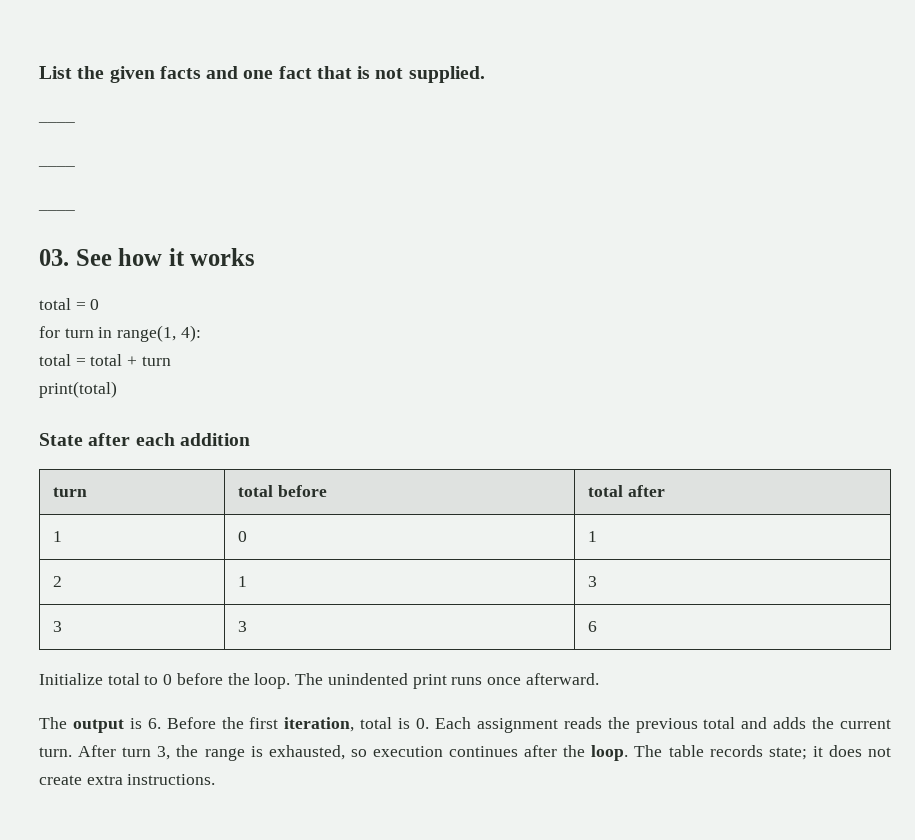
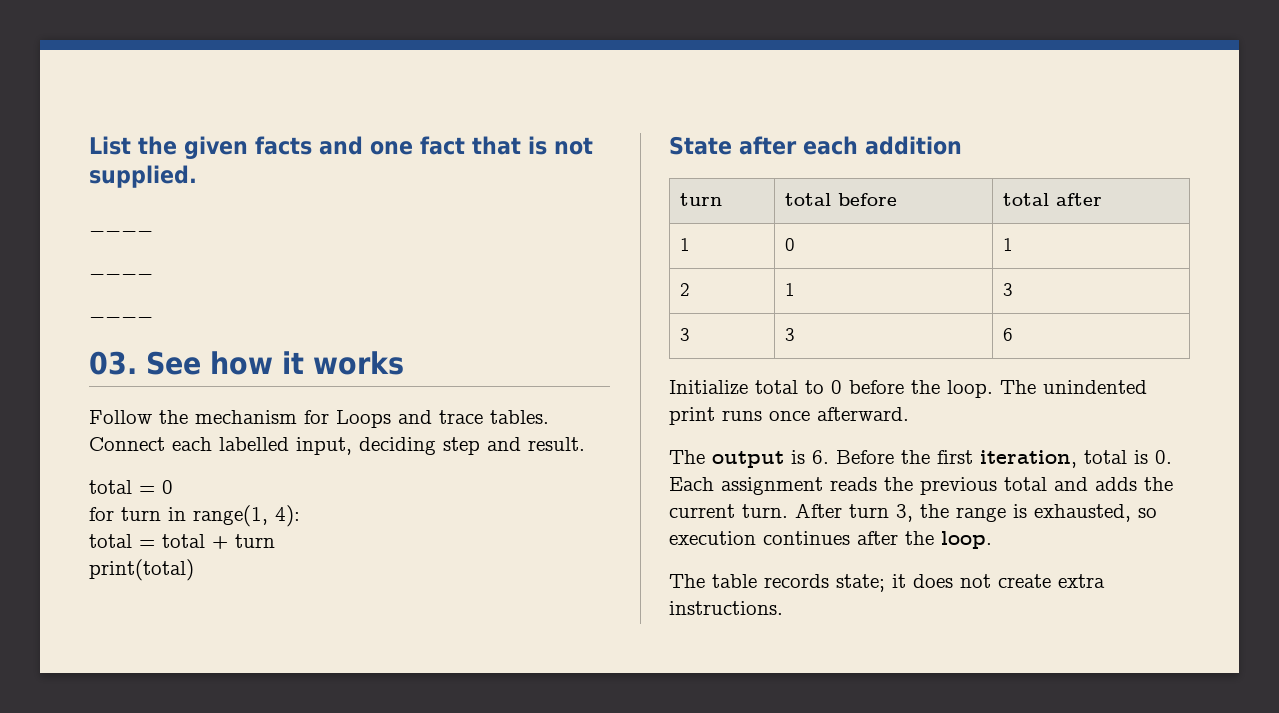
+ Follow the mechanism for Loops and trace tables. Connect each labelled input, deciding step and result.
- After turn 3, the range is exhausted, so execution continues after the loop. The table records state; it does not create extra instructions.
+ After turn 3, the range is exhausted, so execution continues after the loop.
+ The table records state; it does not create extra instructions.

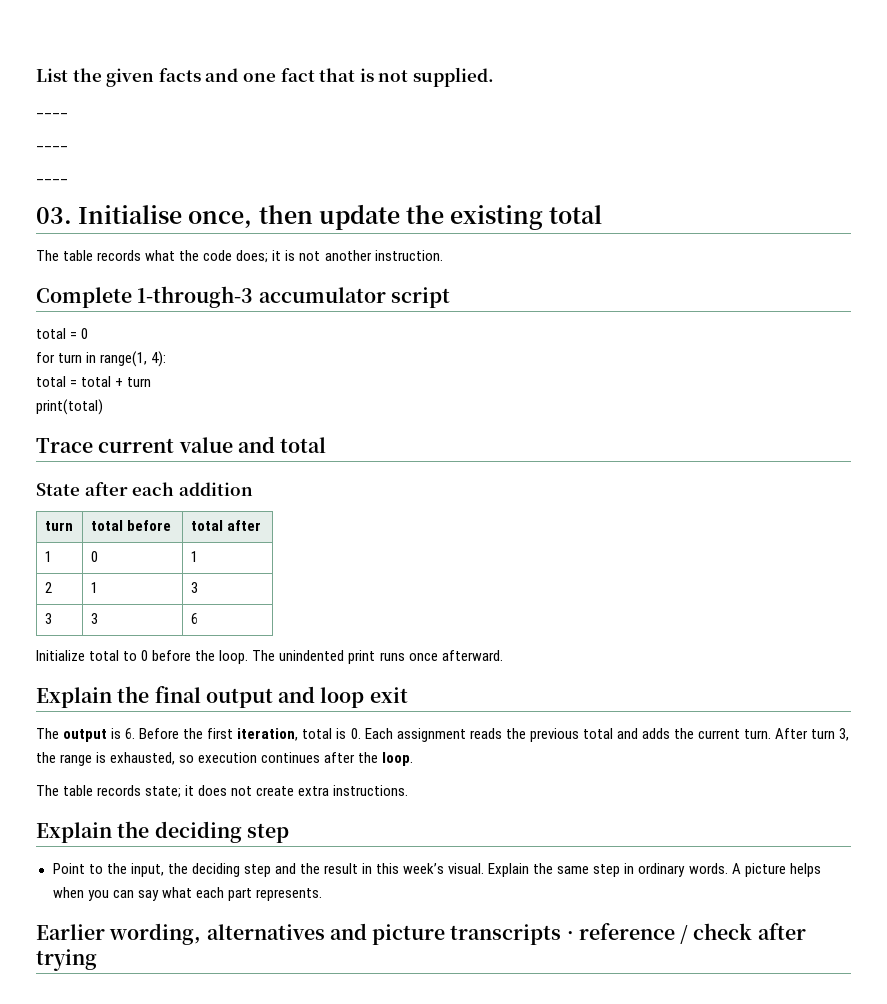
- 03. See how it works
- Follow the mechanism for Loops and trace tables. Connect each labelled input, deciding step and result.
+ 03. Initialise once, then update the existing total
+ The table records what the code does; it is not another instruction.
+ Complete 1-through-3 accumulator script
+ Trace current value and total
+ Explain the final output and loop exit
+ Explain the deciding step
+ Point to the input, the deciding step and the result in this week’s visual. Explain the same step in ordinary words. A picture helps when you can say what each part represents.
+ Earlier wording, alternatives and picture transcripts · reference / check after trying

